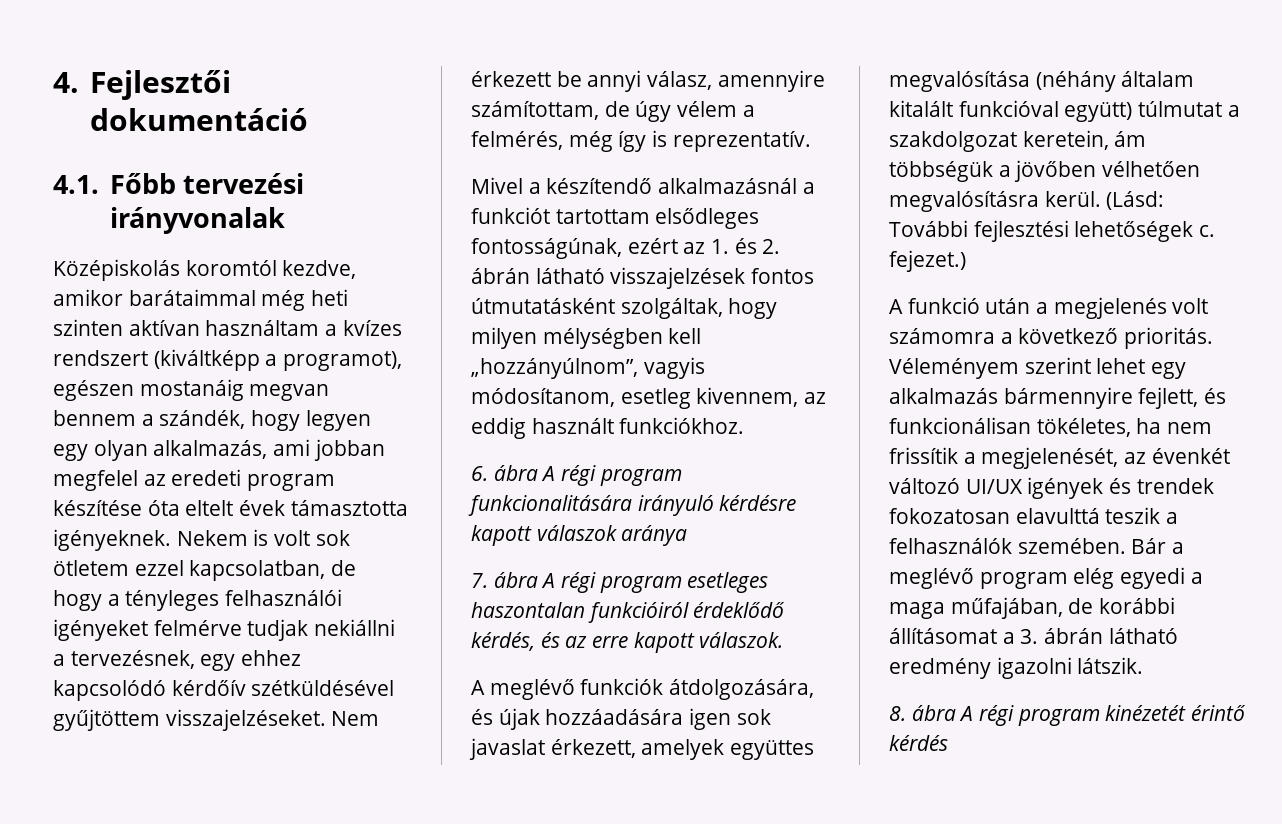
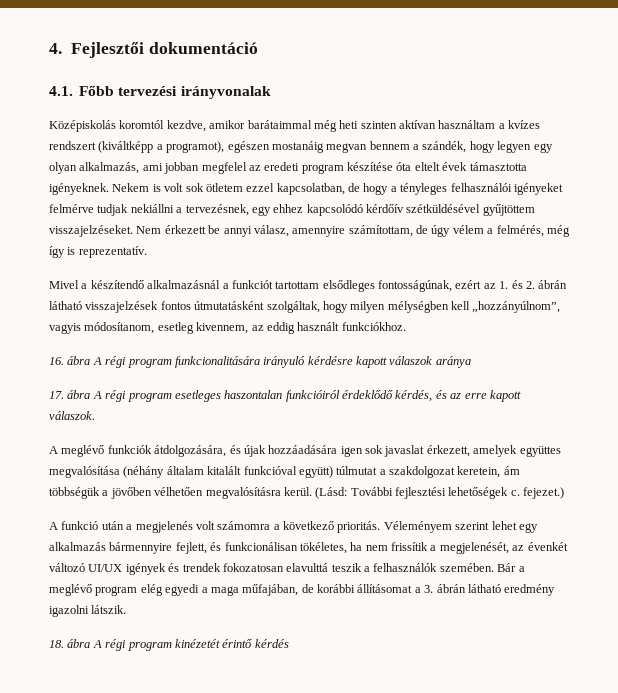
- 6. ábra A régi program funkcionalitására irányuló kérdésre kapott válaszok aránya
+ 16. ábra A régi program funkcionalitására irányuló kérdésre kapott válaszok aránya
- 7. ábra A régi program esetleges haszontalan funkcióiról érdeklődő kérdés, és az erre kapott válaszok.
+ 17. ábra A régi program esetleges haszontalan funkcióiról érdeklődő kérdés, és az erre kapott válaszok.
- 8. ábra A régi program kinézetét érintő kérdés
+ 18. ábra A régi program kinézetét érintő kérdés

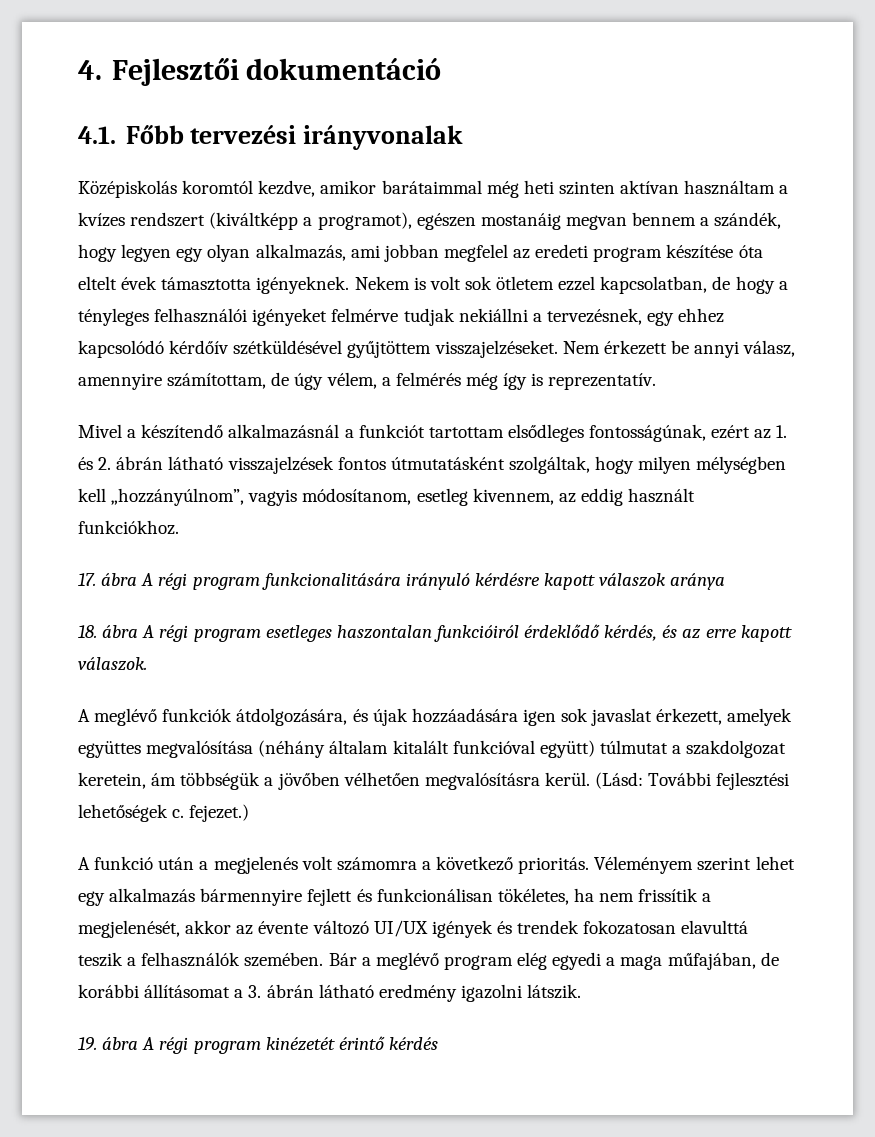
- Nem érkezett be annyi válasz, amennyire számítottam, de úgy vélem a felmérés, még így is reprezentatív.
+ Nem érkezett be annyi válasz, amennyire számítottam, de úgy vélem, a felmérés még így is reprezentatív.
- 16. ábra A régi program funkcionalitására irányuló kérdésre kapott válaszok aránya
+ 17. ábra A régi program funkcionalitására irányuló kérdésre kapott válaszok aránya
- 17. ábra A régi program esetleges haszontalan funkcióiról érdeklődő kérdés, és az erre kapott válaszok.
+ 18. ábra A régi program esetleges haszontalan funkcióiról érdeklődő kérdés, és az erre kapott válaszok.
- Véleményem szerint lehet egy alkalmazás bármennyire fejlett, és funkcionálisan tökéletes, ha nem frissítik a megjelenését, az évenkét változó UI/UX igények és trendek fokozatosan elavulttá teszik a felhasználók szemében.
+ Véleményem szerint lehet egy alkalmazás bármennyire fejlett és funkcionálisan tökéletes, ha nem frissítik a megjelenését, akkor az évente változó UI/UX igények és trendek fokozatosan elavulttá teszik a felhasználók szemében.
- 18. ábra A régi program kinézetét érintő kérdés
+ 19. ábra A régi program kinézetét érintő kérdés

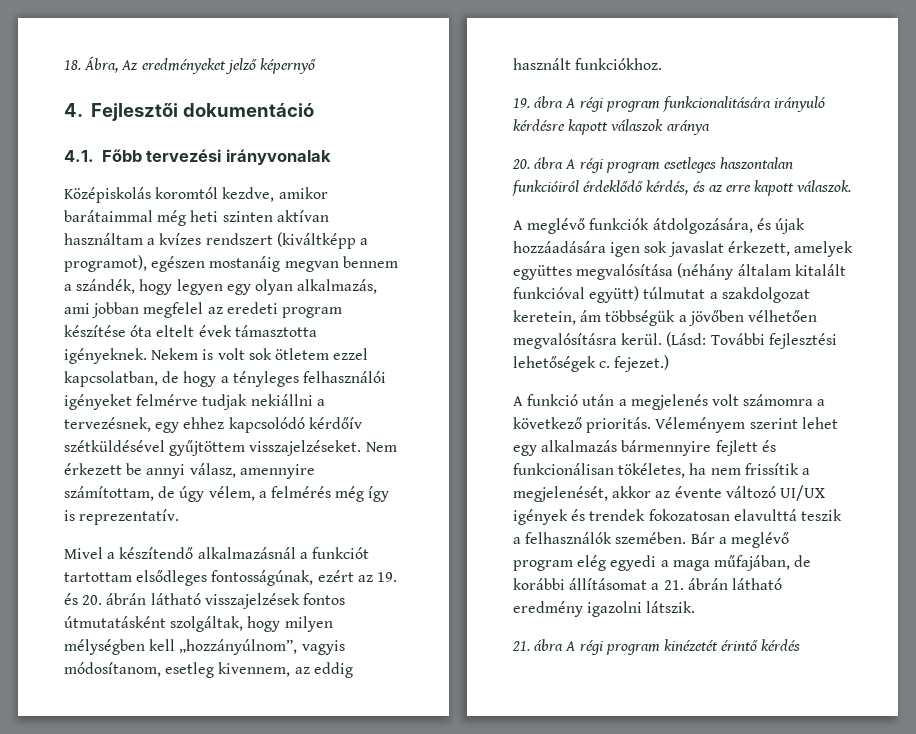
+ 18. Ábra, Az eredményeket jelző képernyő
- Mivel a készítendő alkalmazásnál a funkciót tartottam elsődleges fontosságúnak, ezért az 1. és 2. ábrán látható visszajelzések fontos útmutatásként szolgáltak, hogy milyen mélységben kell „hozzányúlnom”, vagyis módosítanom, esetleg kivennem, az eddig használt funkciókhoz.
+ Mivel a készítendő alkalmazásnál a funkciót tartottam elsődleges fontosságúnak, ezért az 19. és 20. ábrán látható visszajelzések fontos útmutatásként szolgáltak, hogy milyen mélységben kell „hozzányúlnom”, vagyis módosítanom, esetleg kivennem, az eddig használt funkciókhoz.
- 17. ábra A régi program funkcionalitására irányuló kérdésre kapott válaszok aránya
+ 19. ábra A régi program funkcionalitására irányuló kérdésre kapott válaszok aránya
- 18. ábra A régi program esetleges haszontalan funkcióiról érdeklődő kérdés, és az erre kapott válaszok.
+ 20. ábra A régi program esetleges haszontalan funkcióiról érdeklődő kérdés, és az erre kapott válaszok.
- Bár a meglévő program elég egyedi a maga műfajában, de korábbi állításomat a 3. ábrán látható eredmény igazolni látszik.
+ Bár a meglévő program elég egyedi a maga műfajában, de korábbi állításomat a 21. ábrán látható eredmény igazolni látszik.
- 19. ábra A régi program kinézetét érintő kérdés
+ 21. ábra A régi program kinézetét érintő kérdés

